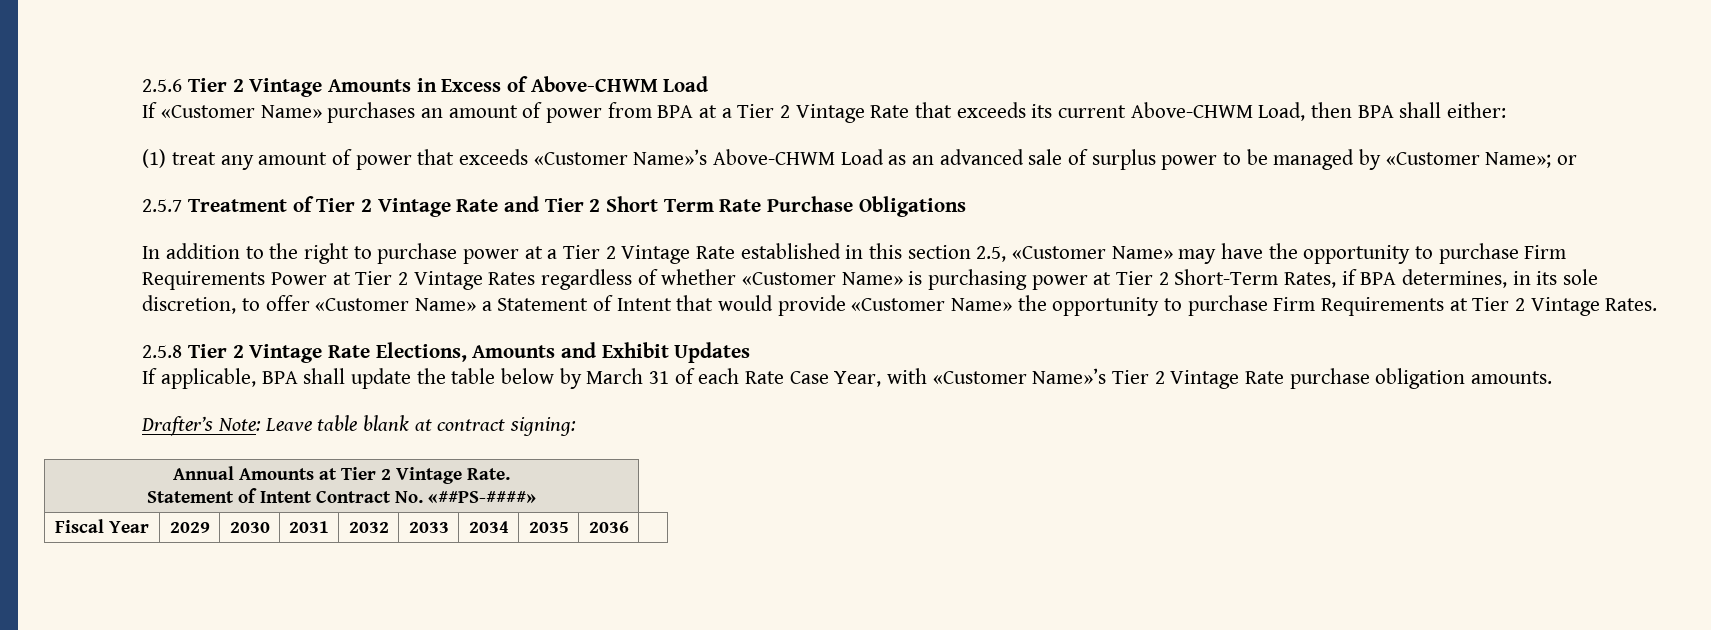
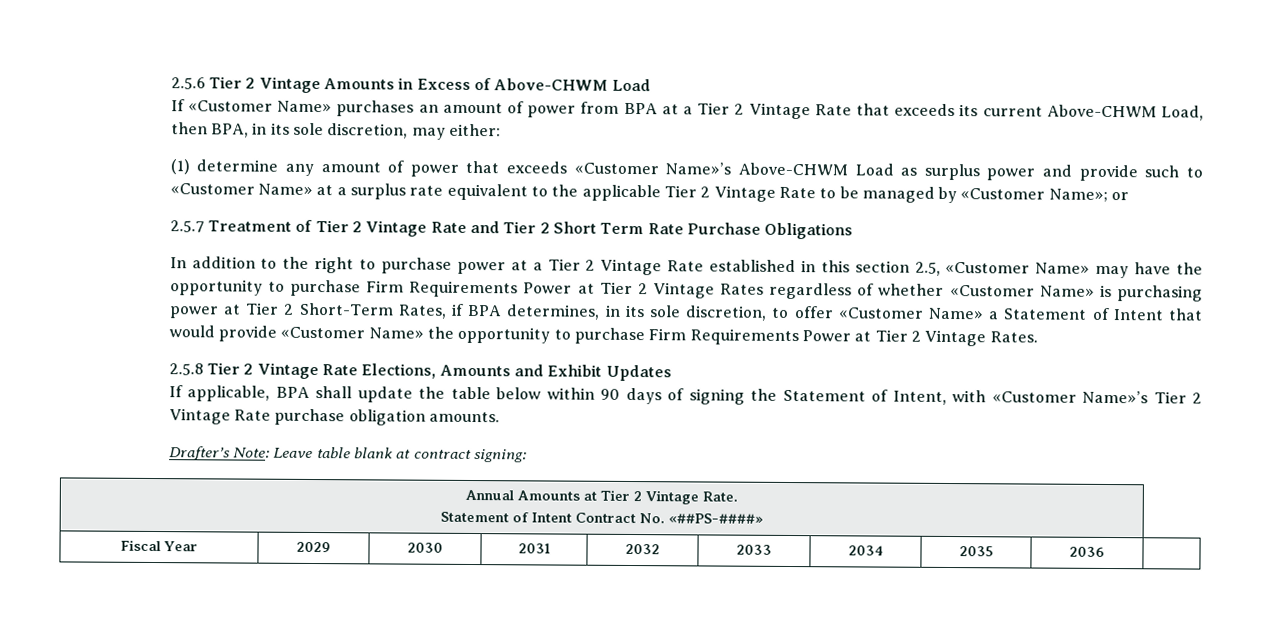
- If «Customer Name» purchases an amount of power from BPA at a Tier 2 Vintage Rate that exceeds its current Above-CHWM Load, then BPA shall either:
+ If «Customer Name» purchases an amount of power from BPA at a Tier 2 Vintage Rate that exceeds its current Above-CHWM Load, then BPA, in its sole discretion, may either:
- (1) treat any amount of power that exceeds «Customer Name»’s Above-CHWM Load as an advanced sale of surplus power to be managed by «Customer Name»; or
+ (1) determine any amount of power that exceeds «Customer Name»’s Above-CHWM Load as surplus power and provide such to «Customer Name» at a surplus rate equivalent to the applicable Tier 2 Vintage Rate to be managed by «Customer Name»; or
- In addition to the right to purchase power at a Tier 2 Vintage Rate established in this section 2.5, «Customer Name» may have the opportunity to purchase Firm Requirements Power at Tier 2 Vintage Rates regardless of whether «Customer Name» is purchasing power at Tier 2 Short-Term Rates, if BPA determines, in its sole discretion, to offer «Customer Name» a Statement of Intent that would provide «Customer Name» the opportunity to purchase Firm Requirements at Tier 2 Vintage Rates.
+ In addition to the right to purchase power at a Tier 2 Vintage Rate established in this section 2.5, «Customer Name» may have the opportunity to purchase Firm Requirements Power at Tier 2 Vintage Rates regardless of whether «Customer Name» is purchasing power at Tier 2 Short-Term Rates, if BPA determines, in its sole discretion, to offer «Customer Name» a Statement of Intent that would provide «Customer Name» the opportunity to purchase Firm Requirements Power at Tier 2 Vintage Rates.
- If applicable, BPA shall update the table below by March 31 of each Rate Case Year, with «Customer Name»’s Tier 2 Vintage Rate purchase obligation amounts.
+ If applicable, BPA shall update the table below within 90 days of signing the Statement of Intent, with «Customer Name»’s Tier 2 Vintage Rate purchase obligation amounts.

